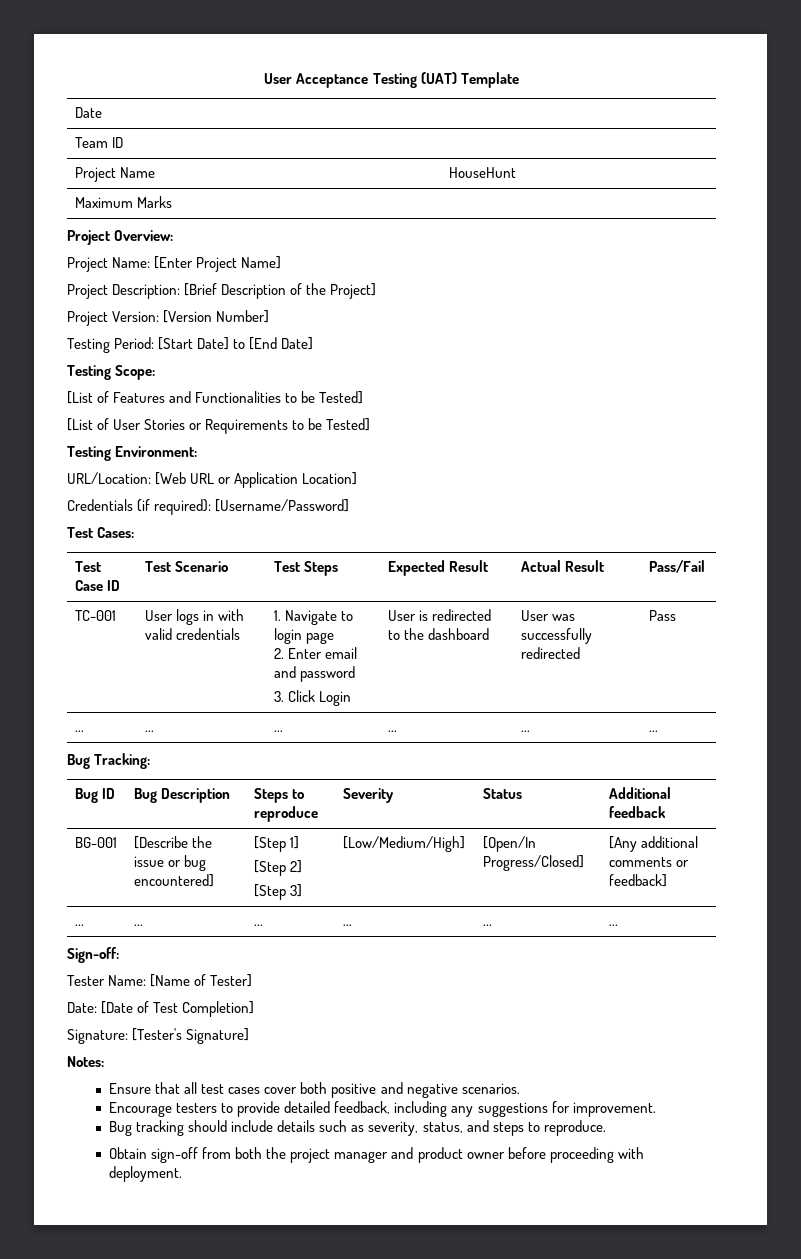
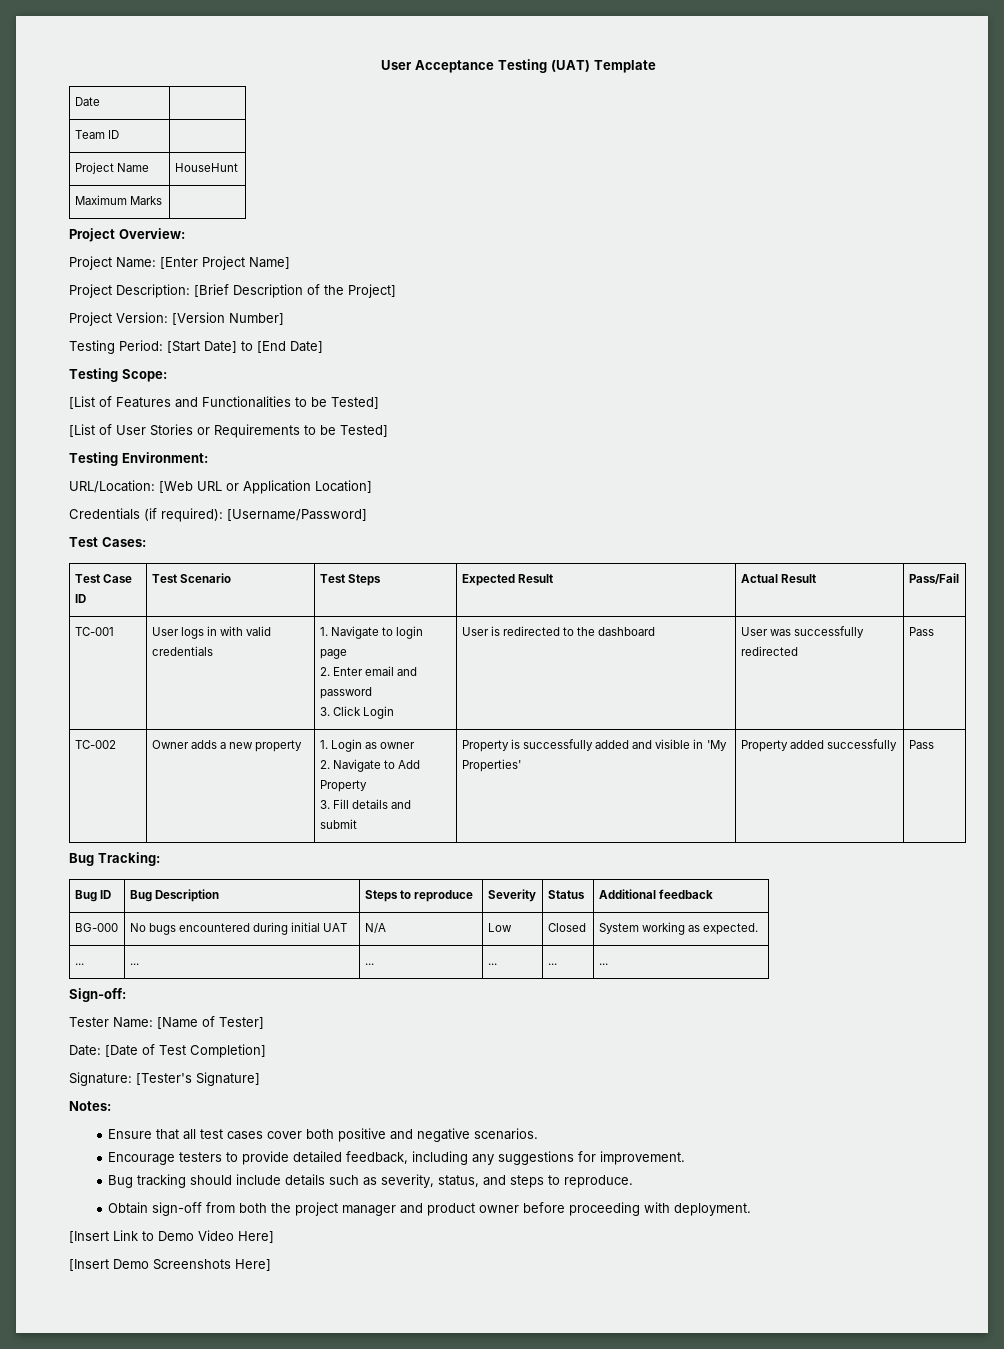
  TC-001 | User logs in with valid credentials | 1. Navigate to login page
  2. Enter email and password
  3. Click Login | User is redirected to the dashboard | User was successfully redirected | Pass
- ... | ... | ... | ... | ... | ...
+ TC-002 | Owner adds a new property | 1. Login as owner
+ 2. Navigate to Add Property
+ 3. Fill details and submit | Property is successfully added and visible in 'My Properties' | Property added successfully | Pass
- BG-001 | [Describe the issue or bug encountered] | [Step 1]
- [Step 2]
- [Step 3] | [Low/Medium/High] | [Open/In Progress/Closed] | [Any additional comments or feedback]
+ BG-000 | No bugs encountered during initial UAT | N/A | Low | Closed | System working as expected.
+ [Insert Link to Demo Video Here]
+ [Insert Demo Screenshots Here]

